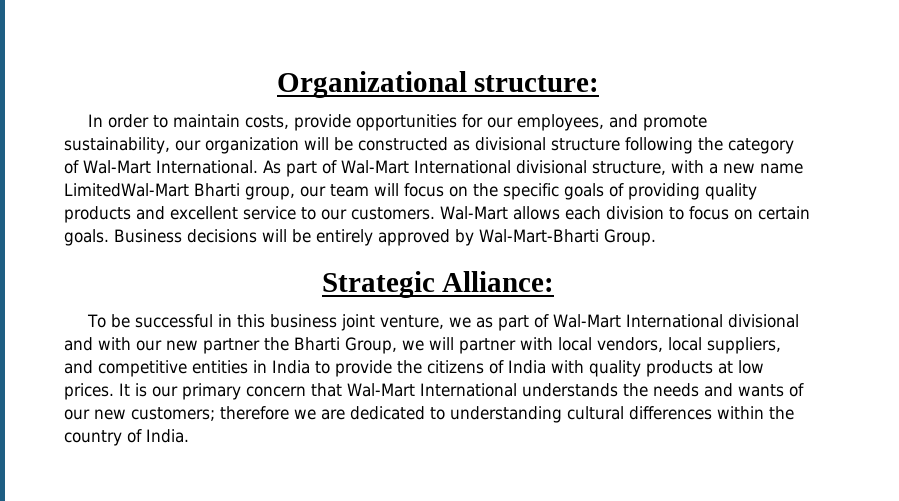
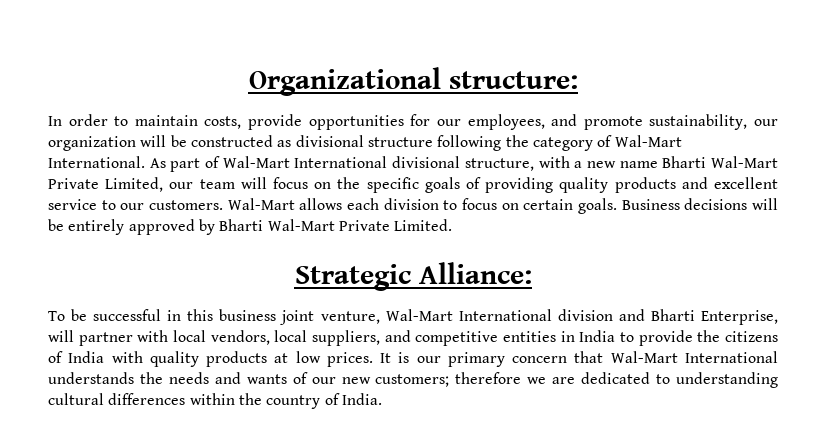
- As part of Wal-Mart International divisional structure, with a new name LimitedWal-Mart Bharti group, our team will focus on the specific goals of providing quality products and excellent service to our customers.
+ As part of Wal-Mart International divisional structure, with a new name Bharti Wal-Mart Private Limited, our team will focus on the specific goals of providing quality products and excellent service to our customers.
- Business decisions will be entirely approved by Wal-Mart-Bharti Group.
+ Business decisions will be entirely approved by Bharti Wal-Mart Private Limited.
- To be successful in this business joint venture, we as part of Wal-Mart International divisional and with our new partner the Bharti Group, we will partner with local vendors, local suppliers, and competitive entities in India to provide the citizens of India with quality products at low prices.
+ To be successful in this business joint venture, Wal-Mart International division and Bharti Enterprise, will partner with local vendors, local suppliers, and competitive entities in India to provide the citizens of India with quality products at low prices.

